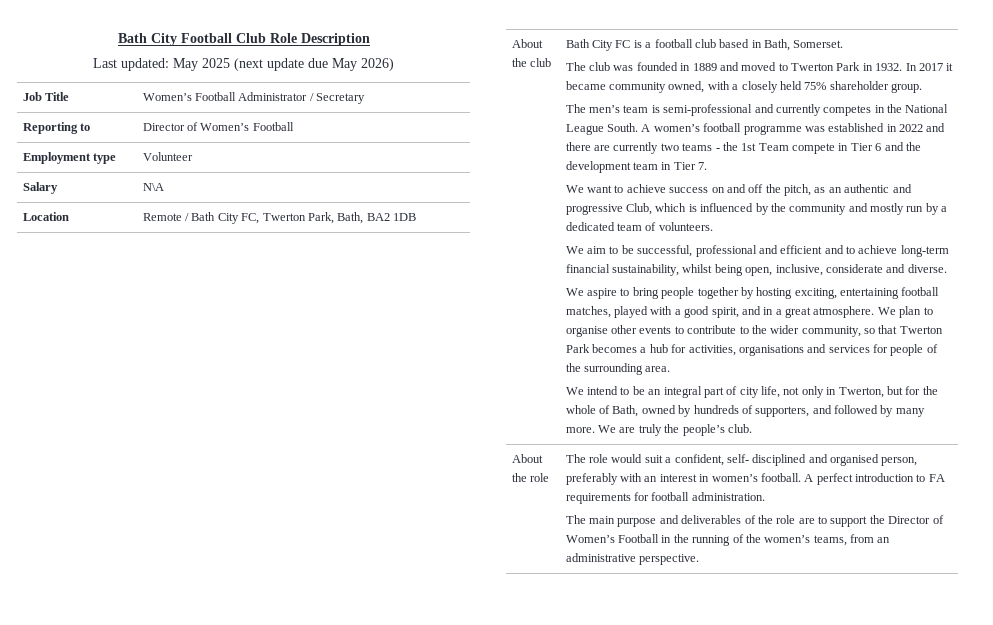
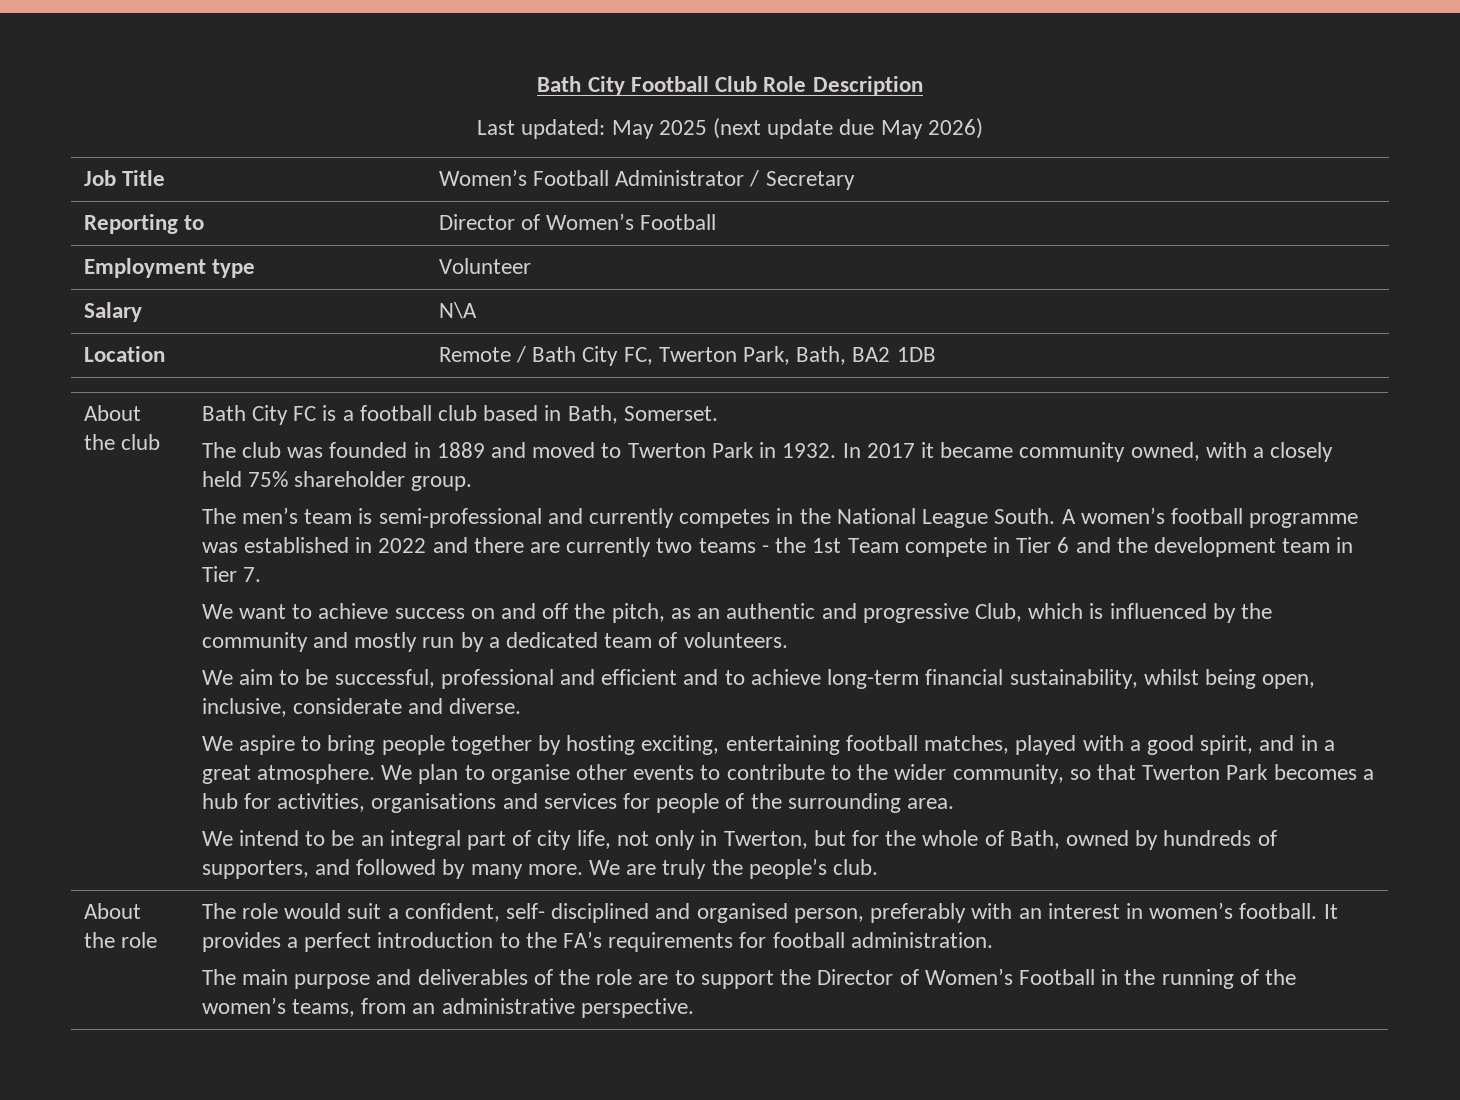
- A perfect introduction to FA requirements for football administration.
+ It provides a perfect introduction to the FA’s requirements for football administration.

